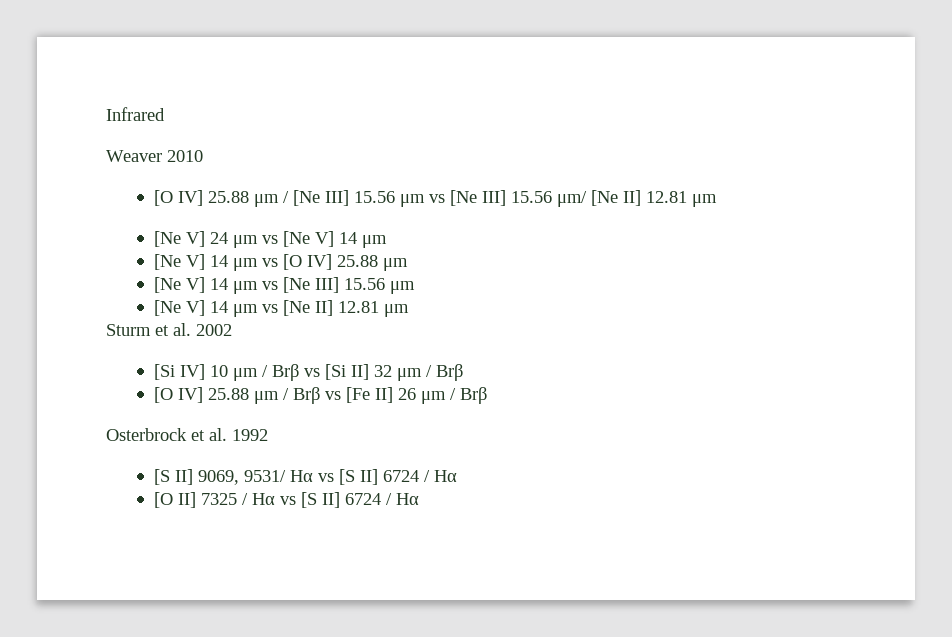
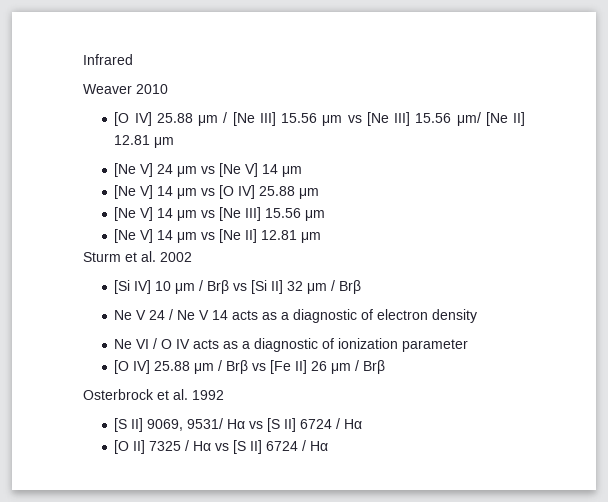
+ Ne V 24 / Ne V 14 acts as a diagnostic of electron density
+ Ne VI / O IV acts as a diagnostic of ionization parameter

